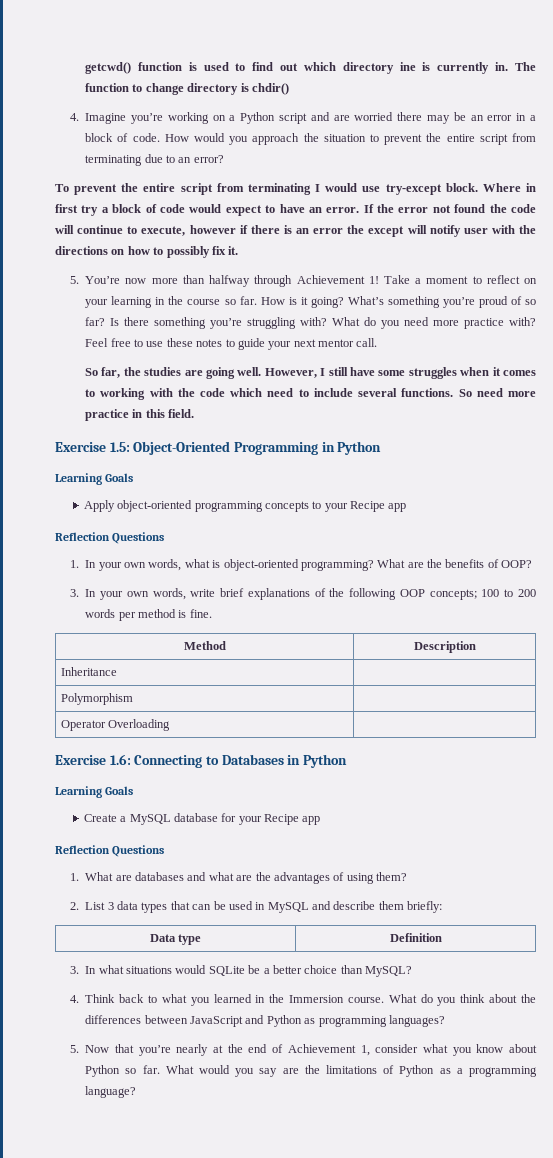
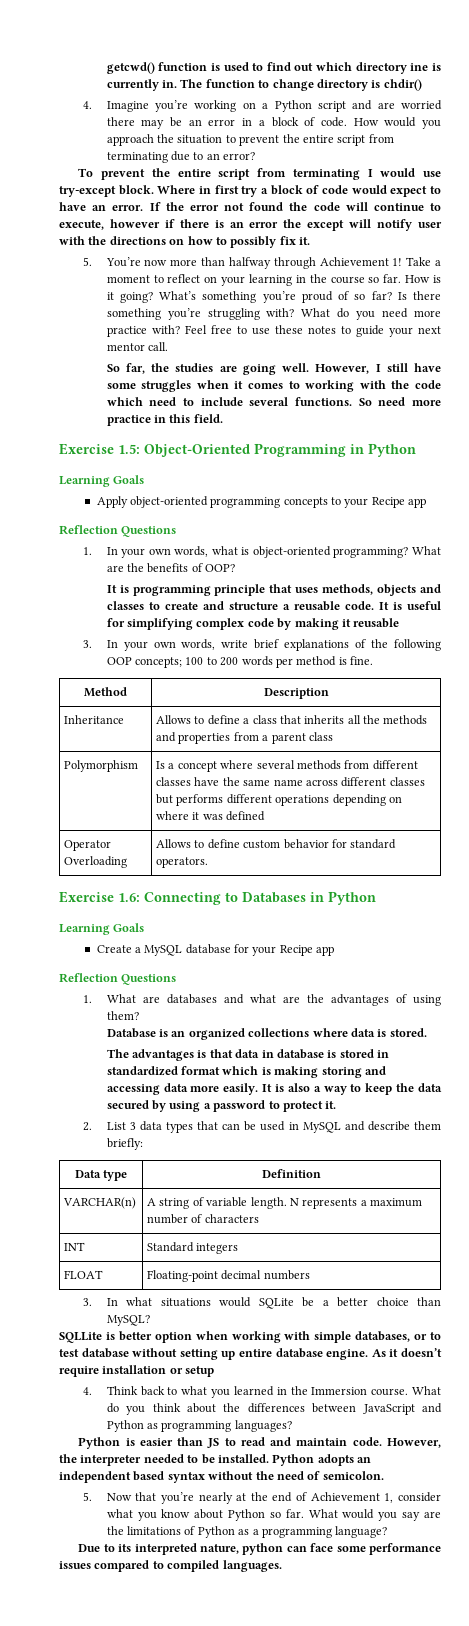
+ It is programming principle that uses methods, objects and classes to create and structure a reusable code. It is useful for simplifying complex code by making it reusable
- Inheritance |
- Polymorphism |
- Operator Overloading |
+ Inheritance | Allows to define a class that inherits all the methods and properties from a parent class
+ Polymorphism | Is a concept where several methods from different classes have the same name across different classes but performs different operations depending on where it was defined
+ Operator Overloading | Allows to define custom behavior for standard operators.
+ Database is an organized collections where data is stored.
+ The advantages is that data in database is stored in standardized format which is making storing and accessing data more easily. It is also a way to keep the data secured by using a password to protect it.
+ VARCHAR(n) | A string of variable length. N represents a maximum number of characters
+ INT | Standard integers
+ FLOAT | Floating-point decimal numbers
+ SQLLite is better option when working with simple databases, or to test database without setting up entire database engine. As it doesn’t require installation or setup
+ Python is easier than JS to read and maintain code. However, the interpreter needed to be installed. Python adopts an independent based syntax without the need of semicolon.
+ Due to its interpreted nature, python can face some performance issues compared to compiled languages.

